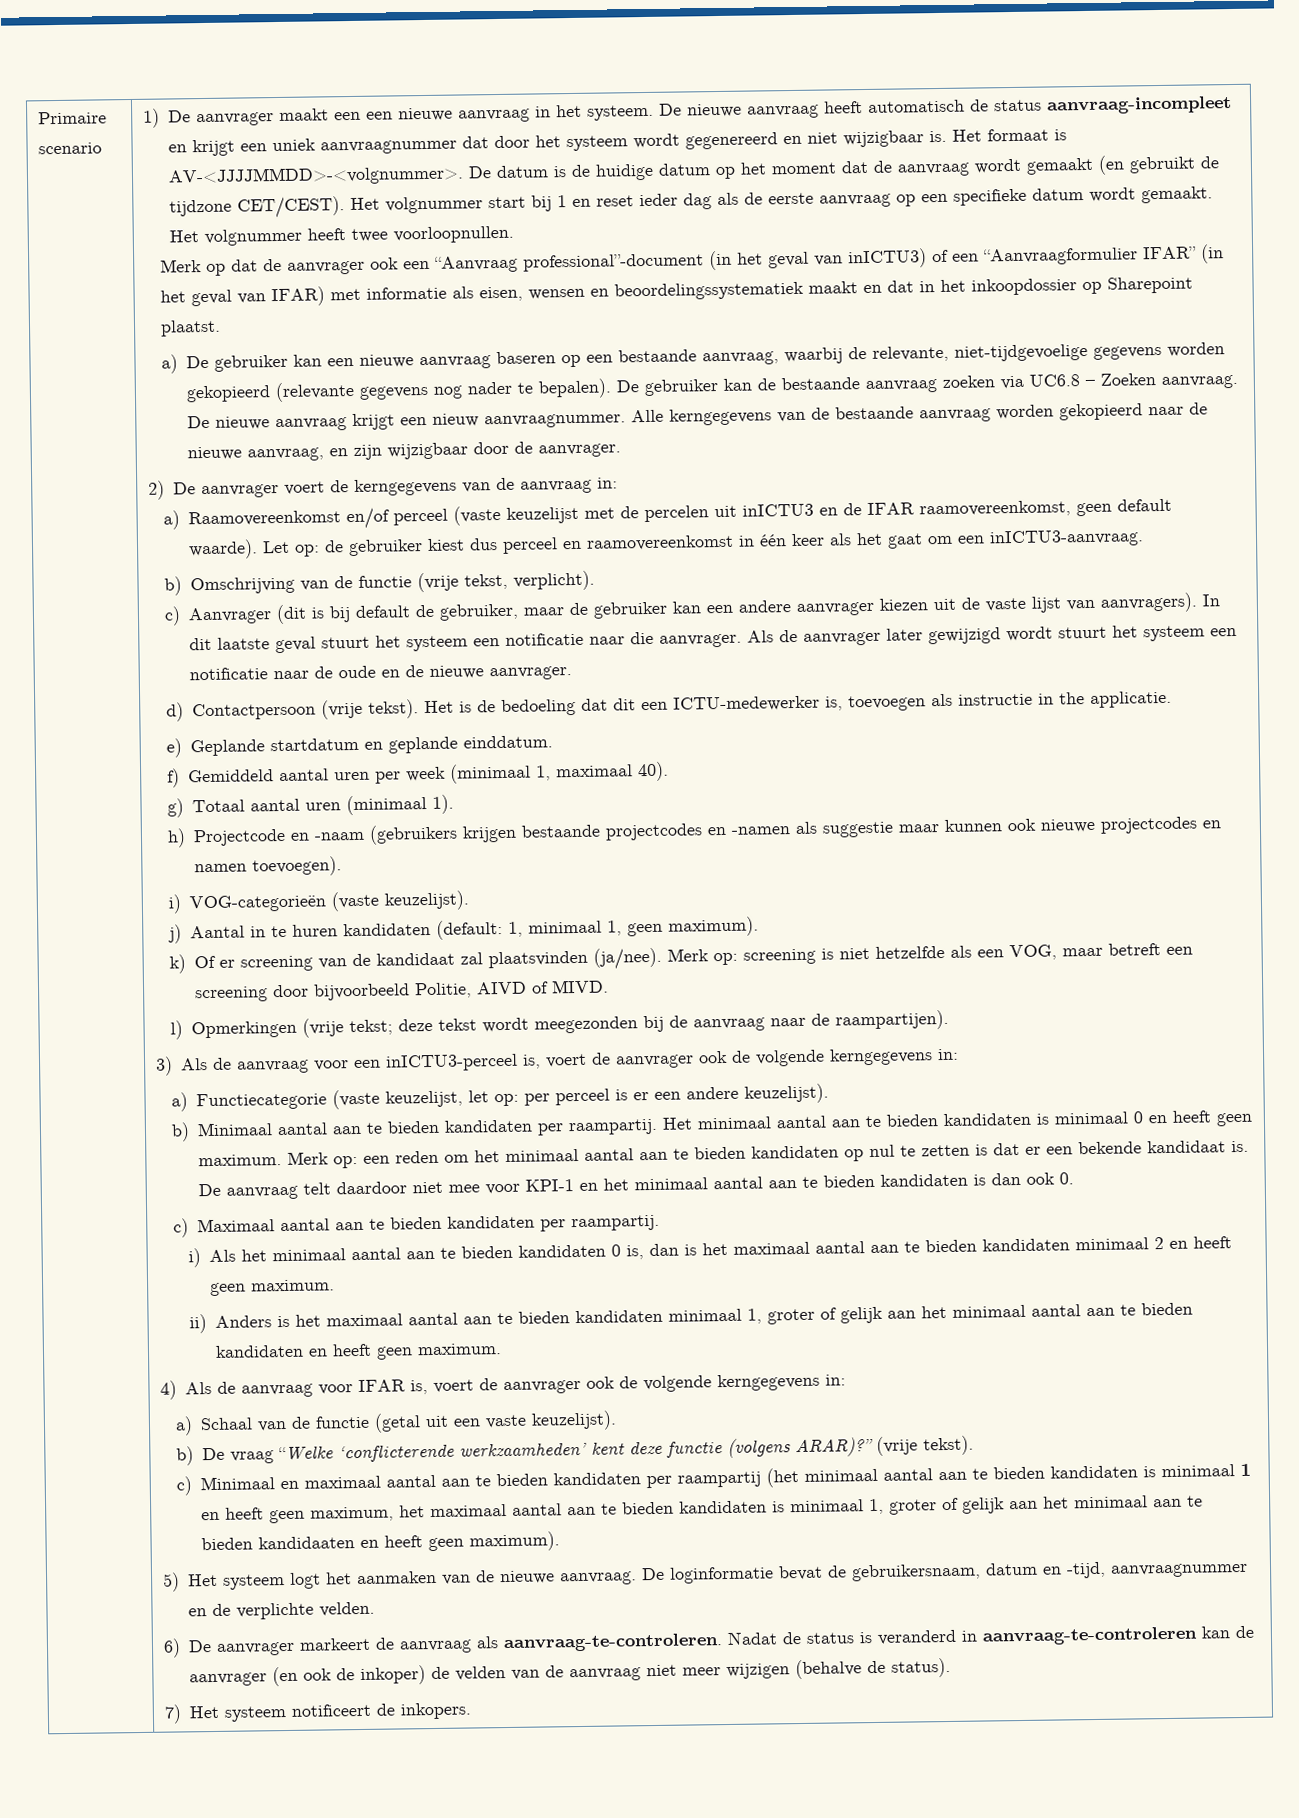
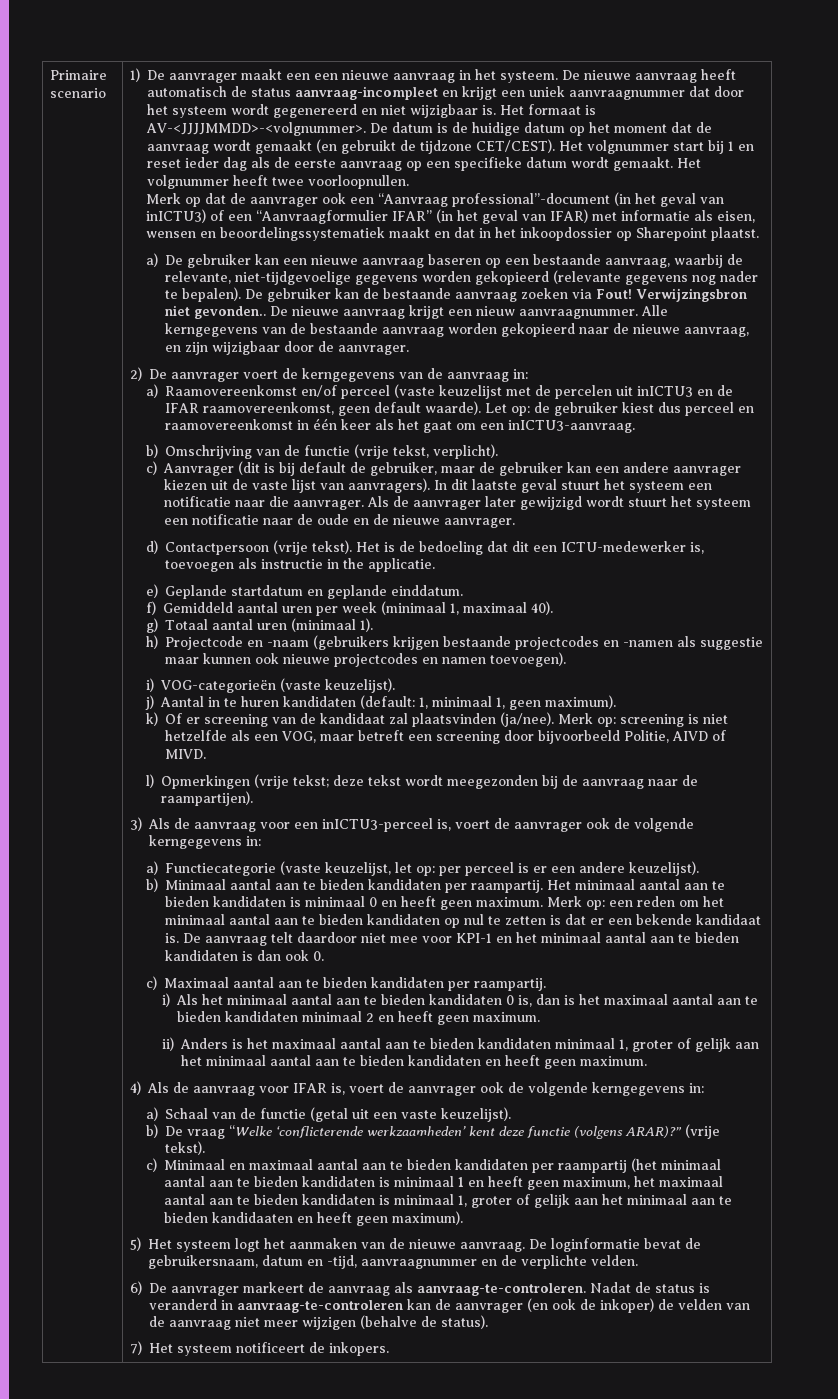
- De gebruiker kan de bestaande aanvraag zoeken via UC6.8 – Zoeken aanvraag.
+ De gebruiker kan de bestaande aanvraag zoeken via Fout! Verwijzingsbron niet gevonden..

